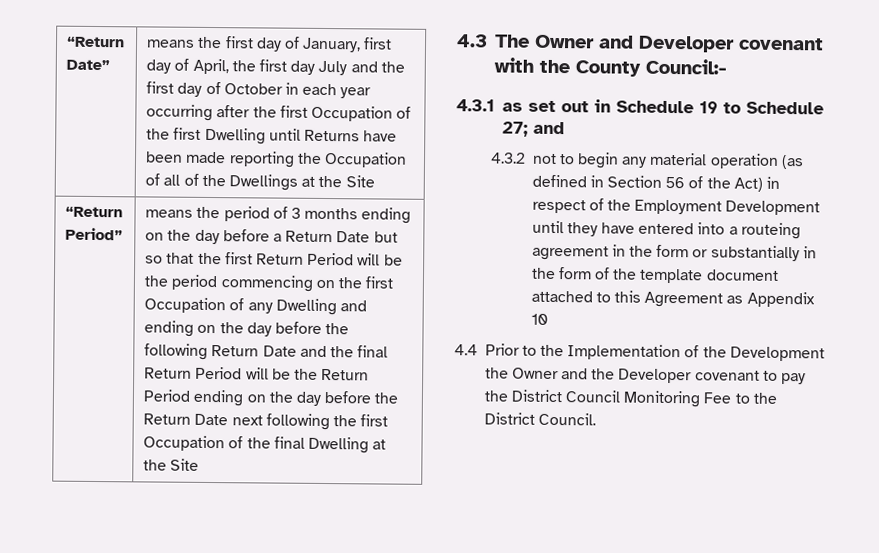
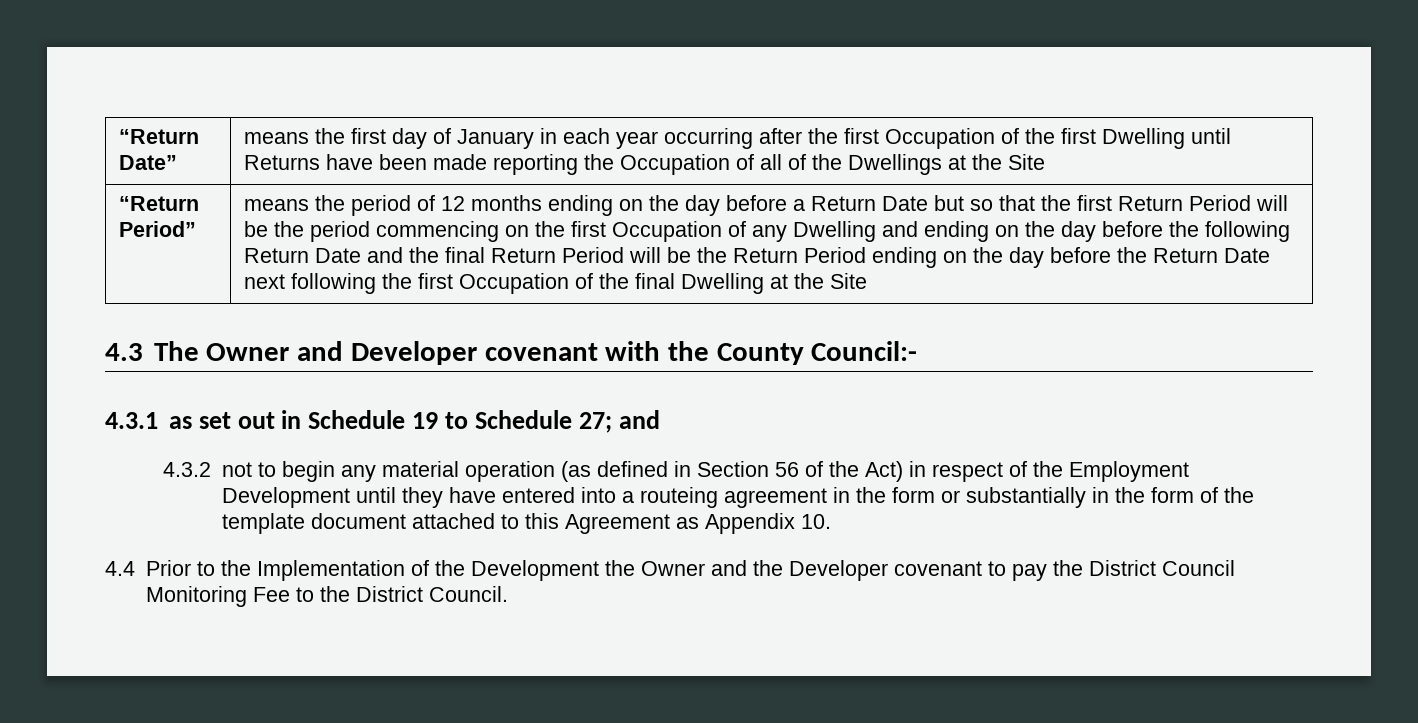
- means the first day of January, first day of April, the first day July and the first day of October in each year occurring after the first Occupation of the first Dwelling until Returns have been made reporting the Occupation of all of the Dwellings at the Site
+ means the first day of January in each year occurring after the first Occupation of the first Dwelling until Returns have been made reporting the Occupation of all of the Dwellings at the Site
- means the period of 3 months ending on the day before a Return Date but so that the first Return Period will be the period commencing on the first Occupation of any Dwelling and ending on the day before the following Return Date and the final Return Period will be the Return Period ending on the day before the Return Date next following the first Occupation of the final Dwelling at the Site
+ means the period of 12 months ending on the day before a Return Date but so that the first Return Period will be the period commencing on the first Occupation of any Dwelling and ending on the day before the following Return Date and the final Return Period will be the Return Period ending on the day before the Return Date next following the first Occupation of the final Dwelling at the Site
- 4.3.2 not to begin any material operation (as defined in Section 56 of the Act) in respect of the Employment Development until they have entered into a routeing agreement in the form or substantially in the form of the template document attached to this Agreement as Appendix 10
+ 4.3.2 not to begin any material operation (as defined in Section 56 of the Act) in respect of the Employment Development until they have entered into a routeing agreement in the form or substantially in the form of the template document attached to this Agreement as Appendix 10.

